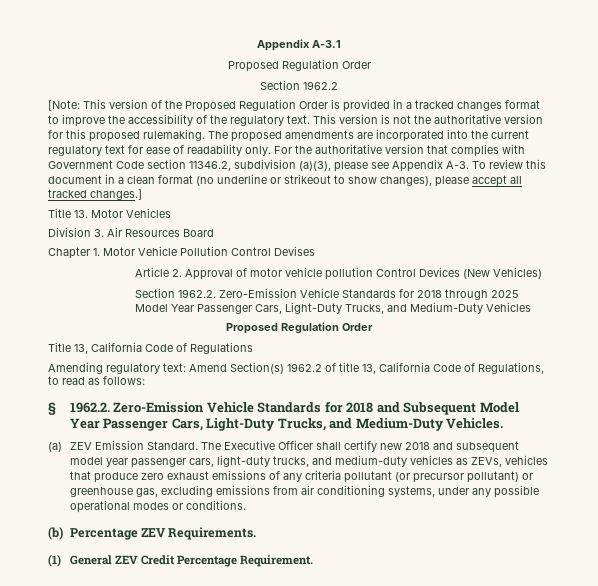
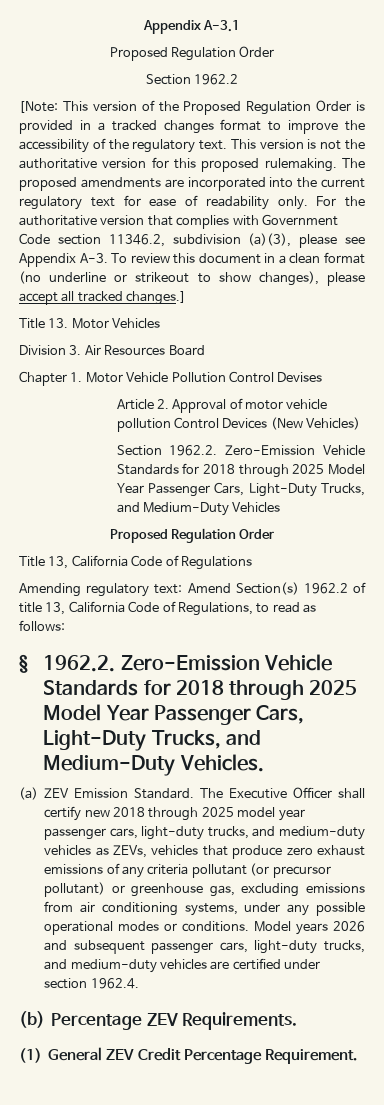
- § 1962.2. Zero-Emission Vehicle Standards for 2018 and Subsequent Model Year Passenger Cars, Light-Duty Trucks, and Medium-Duty Vehicles.
+ § 1962.2. Zero-Emission Vehicle Standards for 2018 through 2025 Model Year Passenger Cars, Light-Duty Trucks, and Medium-Duty Vehicles.
- The Executive Officer shall certify new 2018 and subsequent model year passenger cars, light-duty trucks, and medium-duty vehicles as ZEVs, vehicles that produce zero exhaust emissions of any criteria pollutant (or precursor pollutant) or greenhouse gas, excluding emissions from air conditioning systems, under any possible operational modes or conditions.
+ The Executive Officer shall certify new 2018 through 2025 model year passenger cars, light-duty trucks, and medium-duty vehicles as ZEVs, vehicles that produce zero exhaust emissions of any criteria pollutant (or precursor pollutant) or greenhouse gas, excluding emissions from air conditioning systems, under any possible operational modes or conditions. Model years 2026 and subsequent passenger cars, light-duty trucks, and medium-duty vehicles are certified under section 1962.4.

